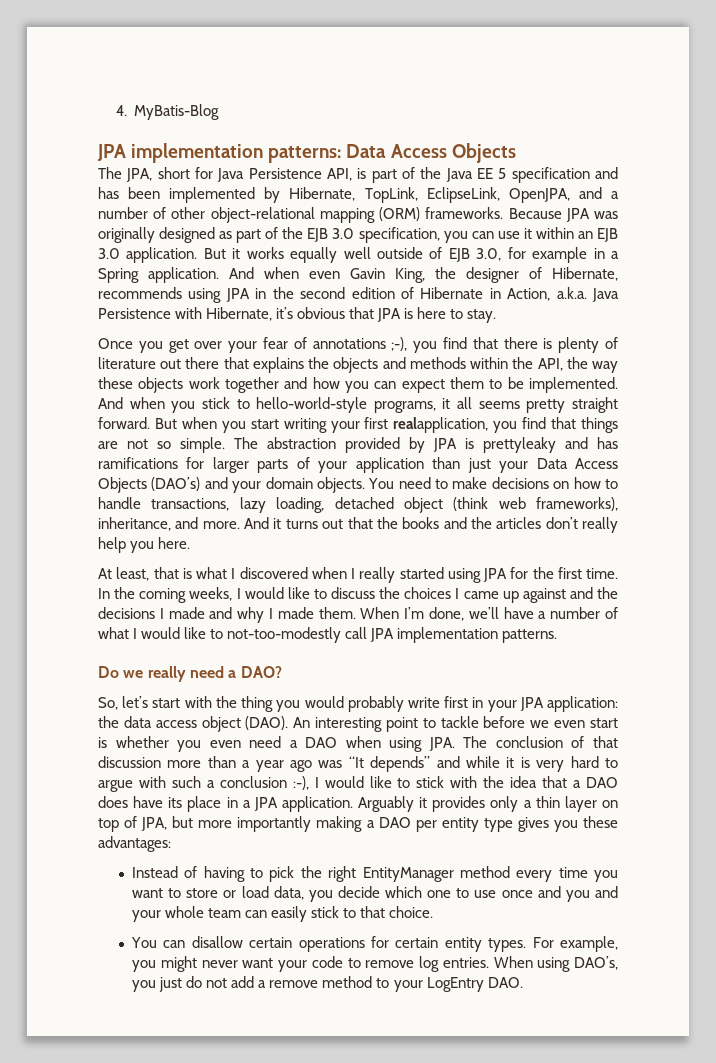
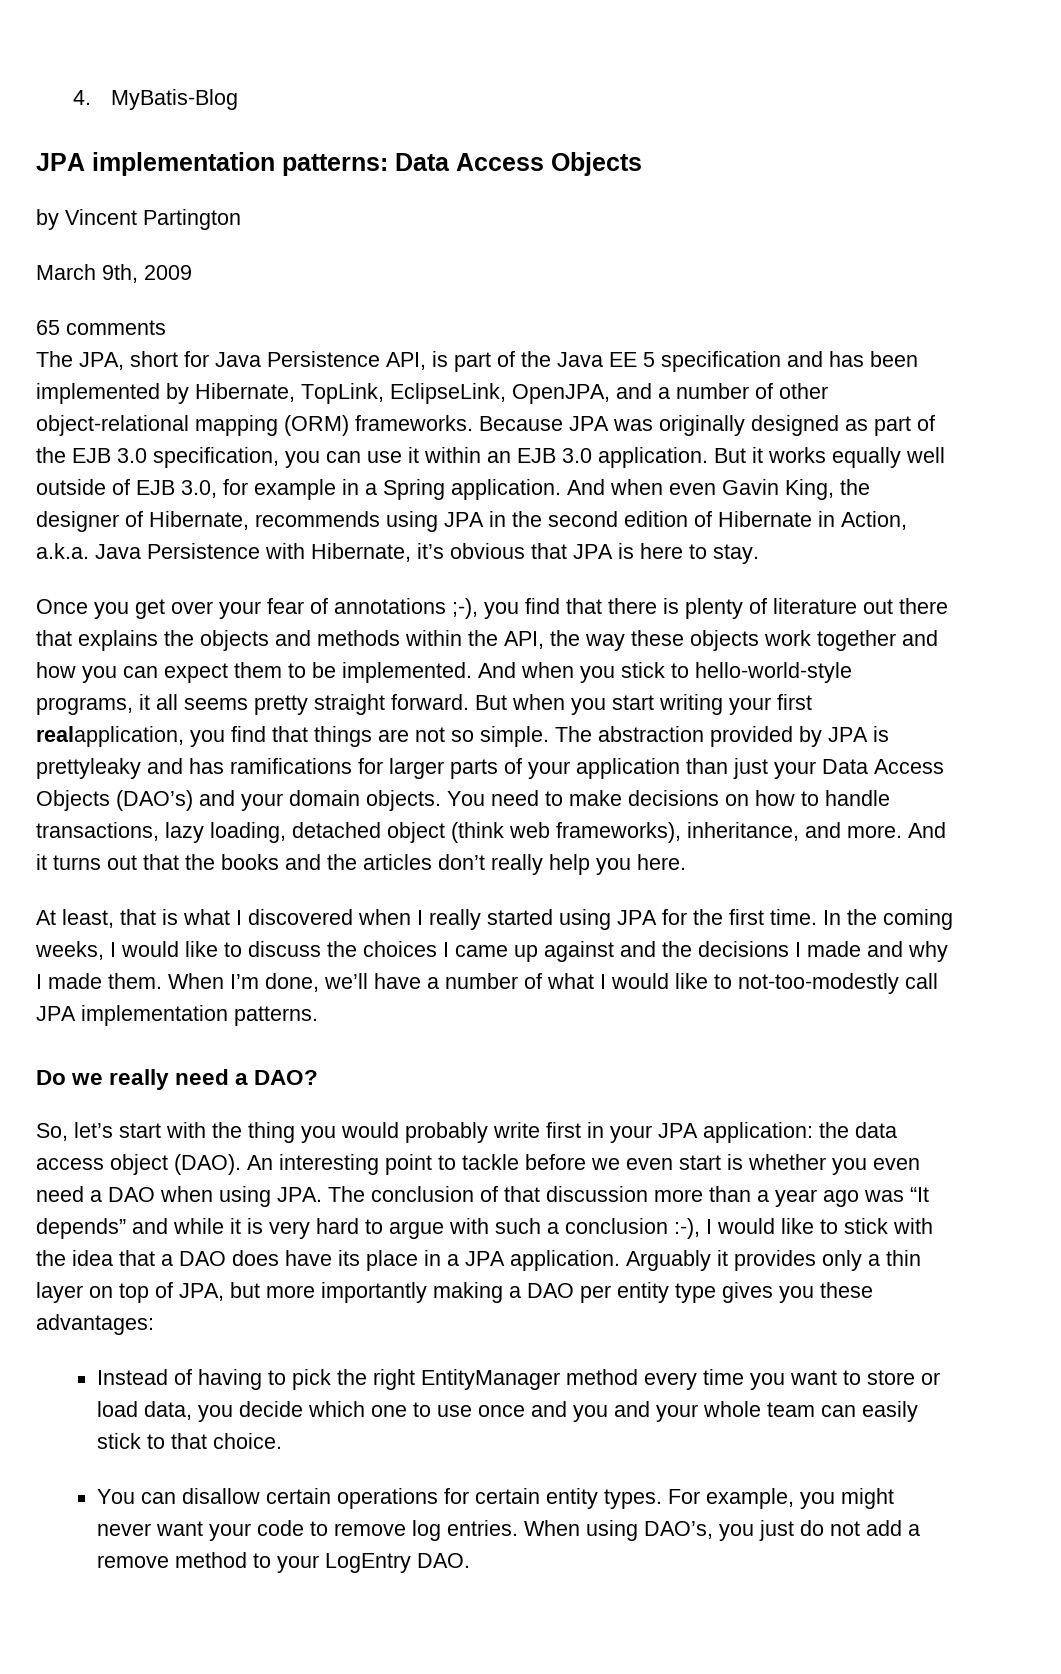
+ by Vincent Partington
+ March 9th, 2009
+ 65 comments

